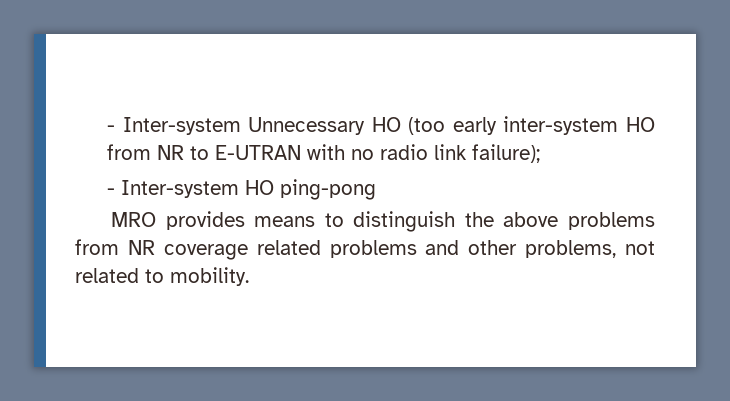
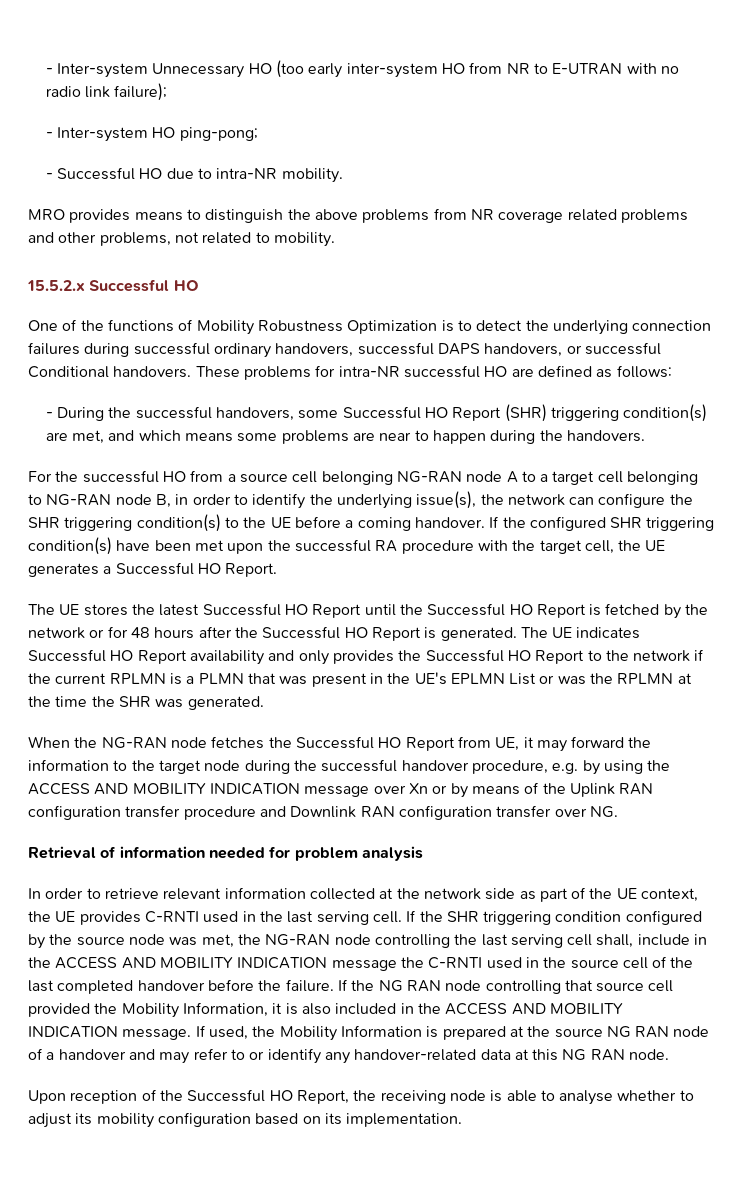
- - Inter-system HO ping-pong
+ - Inter-system HO ping-pong;
+ - Successful HO due to intra-NR mobility.
+ 15.5.2.x Successful HO
+ One of the functions of Mobility Robustness Optimization is to detect the underlying connection failures during successful ordinary handovers, successful DAPS handovers, or successful Conditional handovers. These problems for intra-NR successful HO are defined as follows:
+ - During the successful handovers, some Successful HO Report (SHR) triggering condition(s) are met, and which means some problems are near to happen during the handovers.
+ For the successful HO from a source cell belonging NG-RAN node A to a target cell belonging to NG-RAN node B, in order to identify the underlying issue(s), the network can configure the SHR triggering condition(s) to the UE before a coming handover. If the configured SHR triggering condition(s) have been met upon the successful RA procedure with the target cell, the UE generates a Successful HO Report.
+ The UE stores the latest Successful HO Report until the Successful HO Report is fetched by the network or for 48 hours after the Successful HO Report is generated. The UE indicates Successful HO Report availability and only provides the Successful HO Report to the network if the current RPLMN is a PLMN that was present in the UE's EPLMN List or was the RPLMN at the time the SHR was generated.
+ When the NG-RAN node fetches the Successful HO Report from UE, it may forward the information to the target node during the successful handover procedure, e.g. by using the ACCESS AND MOBILITY INDICATION message over Xn or by means of the Uplink RAN configuration transfer procedure and Downlink RAN configuration transfer over NG.
+ Retrieval of information needed for problem analysis
+ In order to retrieve relevant information collected at the network side as part of the UE context, the UE provides C-RNTI used in the last serving cell. If the SHR triggering condition configured by the source node was met, the NG-RAN node controlling the last serving cell shall, include in the ACCESS AND MOBILITY INDICATION message the C-RNTI used in the source cell of the last completed handover before the failure. If the NG RAN node controlling that source cell provided the Mobility Information, it is also included in the ACCESS AND MOBILITY INDICATION message. If used, the Mobility Information is prepared at the source NG RAN node of a handover and may refer to or identify any handover-related data at this NG RAN node.
+ Upon reception of the Successful HO Report, the receiving node is able to analyse whether to adjust its mobility configuration based on its implementation.

